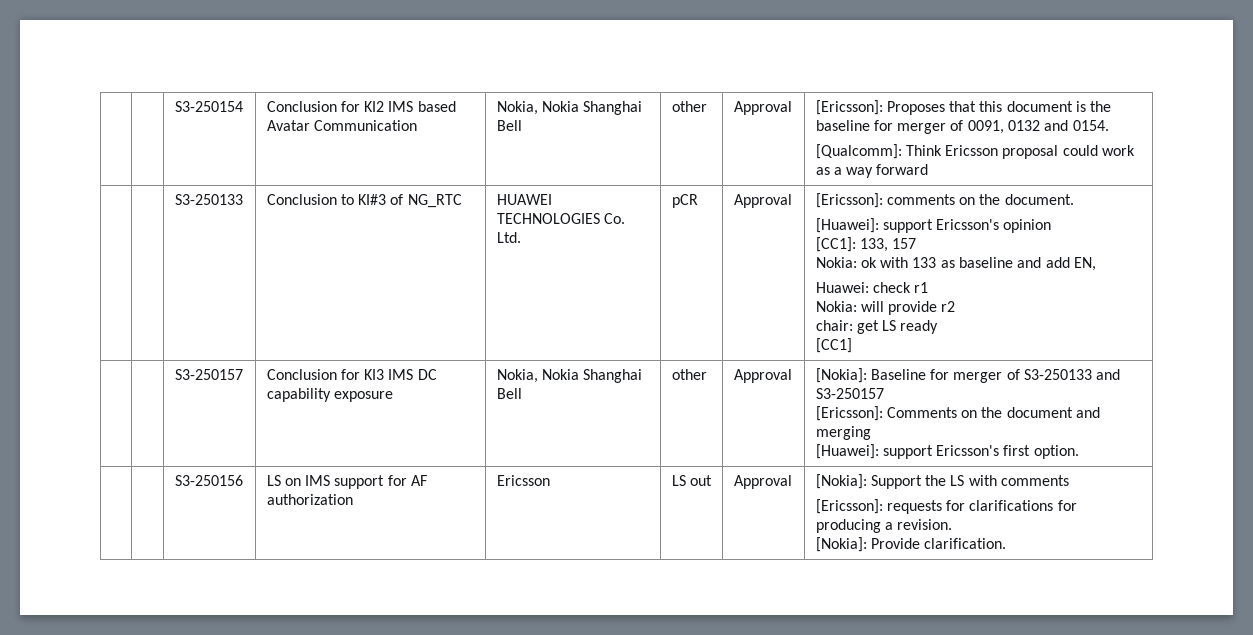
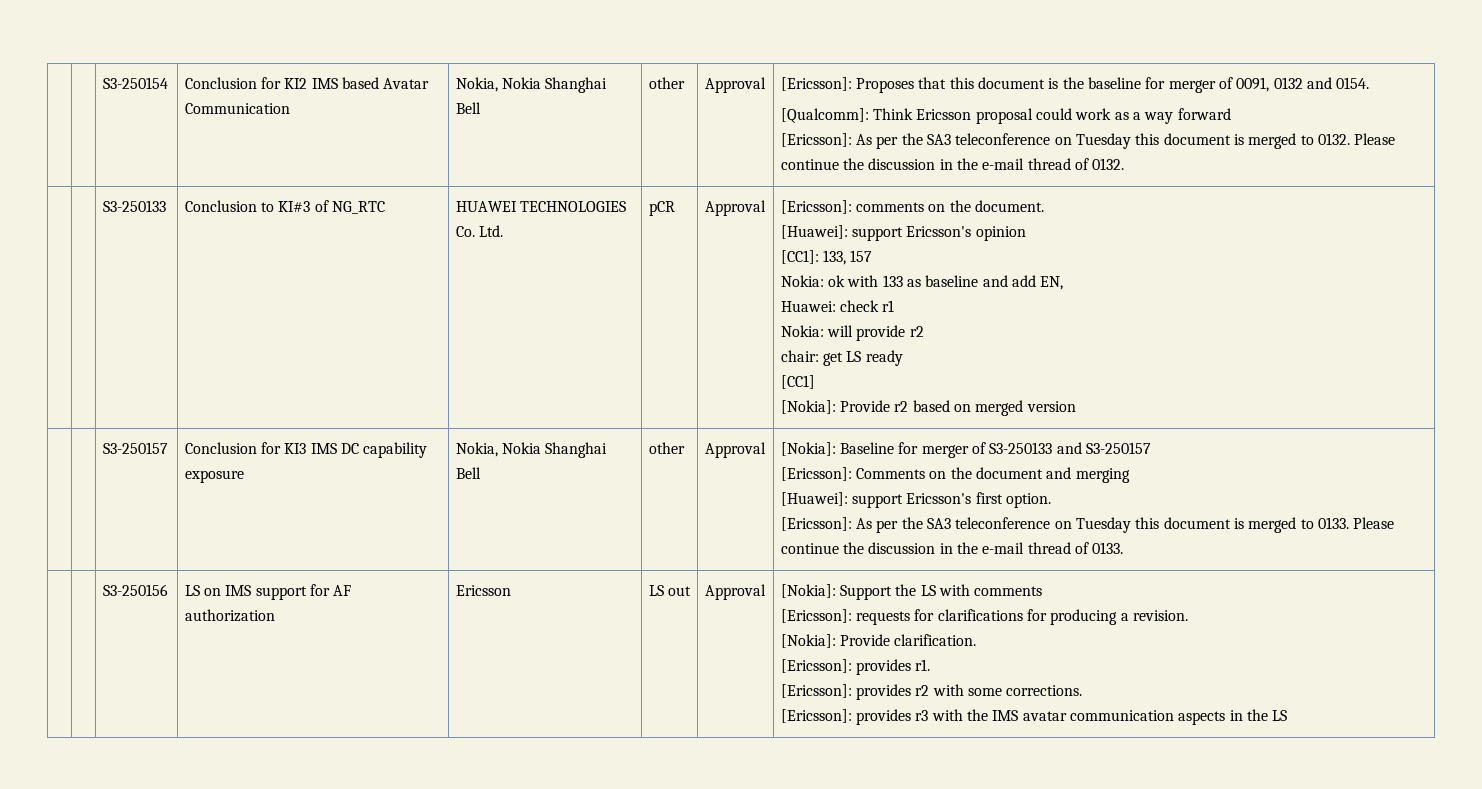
+ [Ericsson]: As per the SA3 teleconference on Tuesday this document is merged to 0132. Please continue the discussion in the e-mail thread of 0132.
+ [Nokia]: Provide r2 based on merged version
+ [Ericsson]: As per the SA3 teleconference on Tuesday this document is merged to 0133. Please continue the discussion in the e-mail thread of 0133.
+ [Ericsson]: provides r1.
+ [Ericsson]: provides r2 with some corrections.
+ [Ericsson]: provides r3 with the IMS avatar communication aspects in the LS

